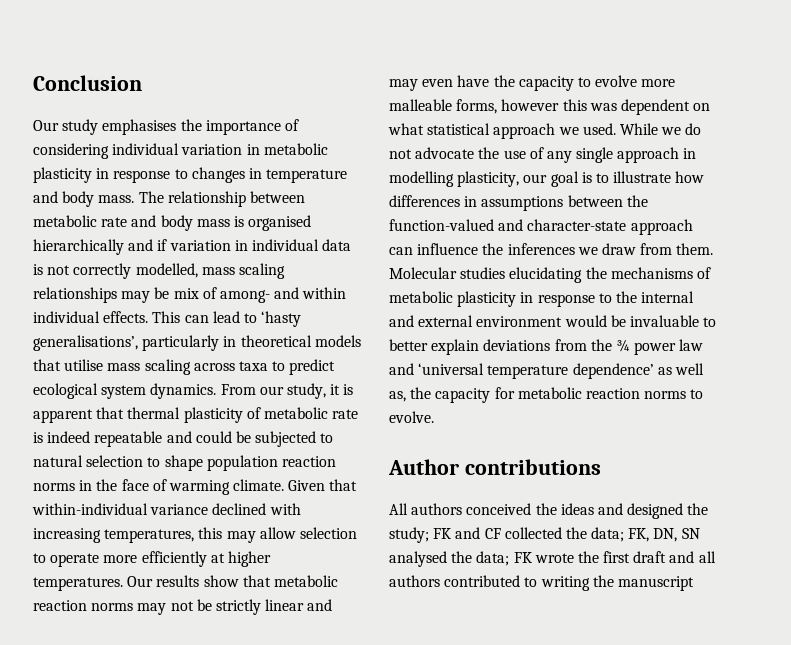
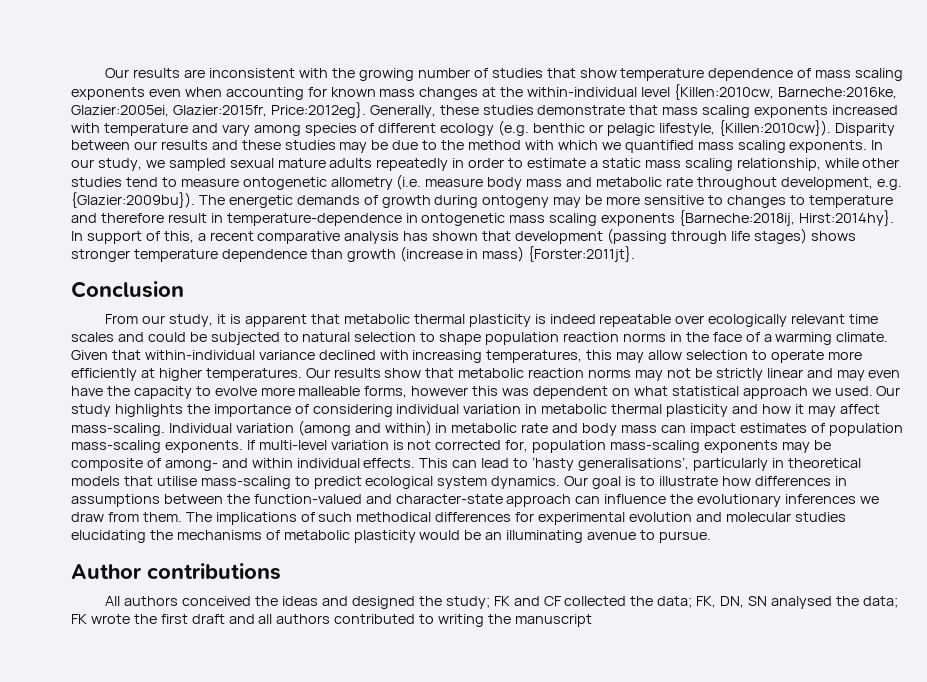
+ Our results are inconsistent with the growing number of studies that show temperature dependence of mass scaling exponents even when accounting for known mass changes at the within-individual level {Killen:2010cw, Barneche:2016ke, Glazier:2005ei, Glazier:2015fr, Price:2012eg}. Generally, these studies demonstrate that mass scaling exponents increased with temperature and vary among species of different ecology (e.g. benthic or pelagic lifestyle, {Killen:2010cw}). Disparity between our results and these studies may be due to the method with which we quantified mass scaling exponents. In our study, we sampled sexual mature adults repeatedly in order to estimate a static mass scaling relationship, while other studies tend to measure ontogenetic allometry (i.e. measure body mass and metabolic rate throughout development, e.g. {Glazier:2009bu}). The energetic demands of growth during ontogeny may be more sensitive to changes to temperature and therefore result in temperature-dependence in ontogenetic mass scaling exponents {Barneche:2018ij, Hirst:2014hy}. In support of this, a recent comparative analysis has shown that development (passing through life stages) shows stronger temperature dependence than growth (increase in mass) {Forster:2011jt}.
  Conclusion
- Our study emphasises the importance of considering individual variation in metabolic plasticity in response to changes in temperature and body mass. The relationship between metabolic rate and body mass is organised hierarchically and if variation in individual data is not correctly modelled, mass scaling relationships may be mix of among- and within individual effects. This can lead to ‘hasty generalisations’, particularly in theoretical models that utilise mass scaling across taxa to predict ecological system dynamics. From our study, it is apparent that thermal plasticity of metabolic rate is indeed repeatable and could be subjected to natural selection to shape population reaction norms in the face of warming climate.
+ From our study, it is apparent that metabolic thermal plasticity is indeed repeatable over ecologically relevant time scales and could be subjected to natural selection to shape population reaction norms in the face of a warming climate.
- While we do not advocate the use of any single approach in modelling plasticity, our goal is to illustrate how differences in assumptions between the function-valued and character-state approach can influence the inferences we draw from them.
+ Our study highlights the importance of considering individual variation in metabolic thermal plasticity and how it may affect mass-scaling. Individual variation (among and within) in metabolic rate and body mass can impact estimates of population mass-scaling exponents. If multi-level variation is not corrected for, population mass-scaling exponents may be composite of among- and within individual effects. This can lead to ‘hasty generalisations’, particularly in theoretical models that utilise mass-scaling to predict ecological system dynamics. Our goal is to illustrate how differences in assumptions between the function-valued and character-state approach can influence the evolutionary inferences we draw from them.
- Molecular studies elucidating the mechanisms of metabolic plasticity in response to the internal and external environment would be invaluable to better explain deviations from the ¾ power law and ‘universal temperature dependence’ as well as, the capacity for metabolic reaction norms to evolve.
+ The implications of such methodical differences for experimental evolution and molecular studies elucidating the mechanisms of metabolic plasticity would be an illuminating avenue to pursue.

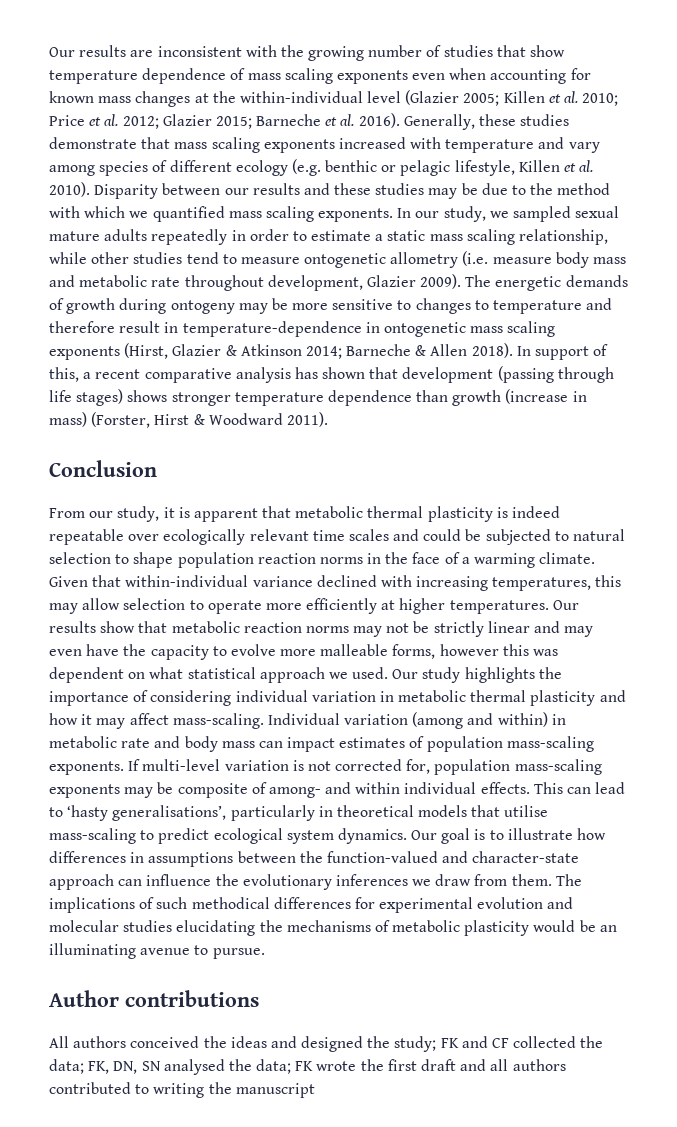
- Our results are inconsistent with the growing number of studies that show temperature dependence of mass scaling exponents even when accounting for known mass changes at the within-individual level {Killen:2010cw, Barneche:2016ke, Glazier:2005ei, Glazier:2015fr, Price:2012eg}.
+ Our results are inconsistent with the growing number of studies that show temperature dependence of mass scaling exponents even when accounting for known mass changes at the within-individual level (Glazier 2005; Killen et al. 2010; Price et al. 2012; Glazier 2015; Barneche et al. 2016).
- Generally, these studies demonstrate that mass scaling exponents increased with temperature and vary among species of different ecology (e.g. benthic or pelagic lifestyle, {Killen:2010cw}).
+ Generally, these studies demonstrate that mass scaling exponents increased with temperature and vary among species of different ecology (e.g. benthic or pelagic lifestyle, Killen et al. 2010).
- In our study, we sampled sexual mature adults repeatedly in order to estimate a static mass scaling relationship, while other studies tend to measure ontogenetic allometry (i.e. measure body mass and metabolic rate throughout development, e.g. {Glazier:2009bu}).
+ In our study, we sampled sexual mature adults repeatedly in order to estimate a static mass scaling relationship, while other studies tend to measure ontogenetic allometry (i.e. measure body mass and metabolic rate throughout development, Glazier 2009).
- The energetic demands of growth during ontogeny may be more sensitive to changes to temperature and therefore result in temperature-dependence in ontogenetic mass scaling exponents {Barneche:2018ij, Hirst:2014hy}.
+ The energetic demands of growth during ontogeny may be more sensitive to changes to temperature and therefore result in temperature-dependence in ontogenetic mass scaling exponents (Hirst, Glazier & Atkinson 2014; Barneche & Allen 2018).
- In support of this, a recent comparative analysis has shown that development (passing through life stages) shows stronger temperature dependence than growth (increase in mass) {Forster:2011jt}.
+ In support of this, a recent comparative analysis has shown that development (passing through life stages) shows stronger temperature dependence than growth (increase in mass) (Forster, Hirst & Woodward 2011).

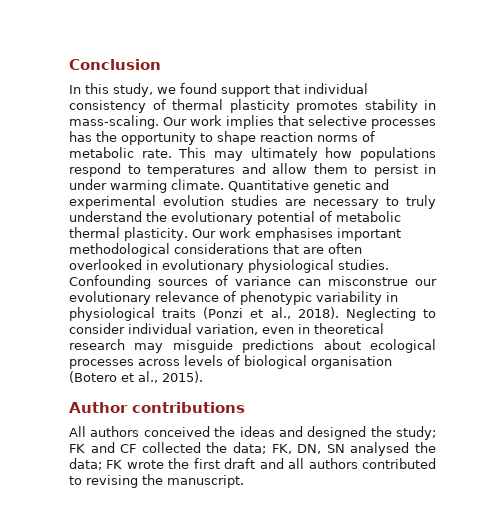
- Our results are inconsistent with the growing number of studies that show temperature dependence of mass scaling exponents even when accounting for known mass changes at the within-individual level (Glazier 2005; Killen et al. 2010; Price et al. 2012; Glazier 2015; Barneche et al. 2016). Generally, these studies demonstrate that mass scaling exponents increased with temperature and vary among species of different ecology (e.g. benthic or pelagic lifestyle, Killen et al. 2010). Disparity between our results and these studies may be due to the method with which we quantified mass scaling exponents. In our study, we sampled sexual mature adults repeatedly in order to estimate a static mass scaling relationship, while other studies tend to measure ontogenetic allometry (i.e. measure body mass and metabolic rate throughout development, Glazier 2009). The energetic demands of growth during ontogeny may be more sensitive to changes to temperature and therefore result in temperature-dependence in ontogenetic mass scaling exponents (Hirst, Glazier & Atkinson 2014; Barneche & Allen 2018). In support of this, a recent comparative analysis has shown that development (passing through life stages) shows stronger temperature dependence than growth (increase in mass) (Forster, Hirst & Woodward 2011).
  Conclusion
- From our study, it is apparent that metabolic thermal plasticity is indeed repeatable over ecologically relevant time scales and could be subjected to natural selection to shape population reaction norms in the face of a warming climate. Given that within-individual variance declined with increasing temperatures, this may allow selection to operate more efficiently at higher temperatures. Our results show that metabolic reaction norms may not be strictly linear and may even have the capacity to evolve more malleable forms, however this was dependent on what statistical approach we used. Our study highlights the importance of considering individual variation in metabolic thermal plasticity and how it may affect mass-scaling. Individual variation (among and within) in metabolic rate and body mass can impact estimates of population mass-scaling exponents. If multi-level variation is not corrected for, population mass-scaling exponents may be composite of among- and within individual effects. This can lead to ‘hasty generalisations’, particularly in theoretical models that utilise mass-scaling to predict ecological system dynamics. Our goal is to illustrate how differences in assumptions between the function-valued and character-state approach can influence the evolutionary inferences we draw from them. The implications of such methodical differences for experimental evolution and molecular studies elucidating the mechanisms of metabolic plasticity would be an illuminating avenue to pursue.
+ In this study, we found support that individual consistency of thermal plasticity promotes stability in mass-scaling. Our work implies that selective processes has the opportunity to shape reaction norms of metabolic rate. This may ultimately how populations respond to temperatures and allow them to persist in under warming climate. Quantitative genetic and experimental evolution studies are necessary to truly understand the evolutionary potential of metabolic thermal plasticity. Our work emphasises important methodological considerations that are often overlooked in evolutionary physiological studies. Confounding sources of variance can misconstrue our evolutionary relevance of phenotypic variability in physiological traits (Ponzi et al., 2018). Neglecting to consider individual variation, even in theoretical research may misguide predictions about ecological processes across levels of biological organisation (Botero et al., 2015).
- All authors conceived the ideas and designed the study; FK and CF collected the data; FK, DN, SN analysed the data; FK wrote the first draft and all authors contributed to writing the manuscript
+ All authors conceived the ideas and designed the study; FK and CF collected the data; FK, DN, SN analysed the data; FK wrote the first draft and all authors contributed to revising the manuscript.

